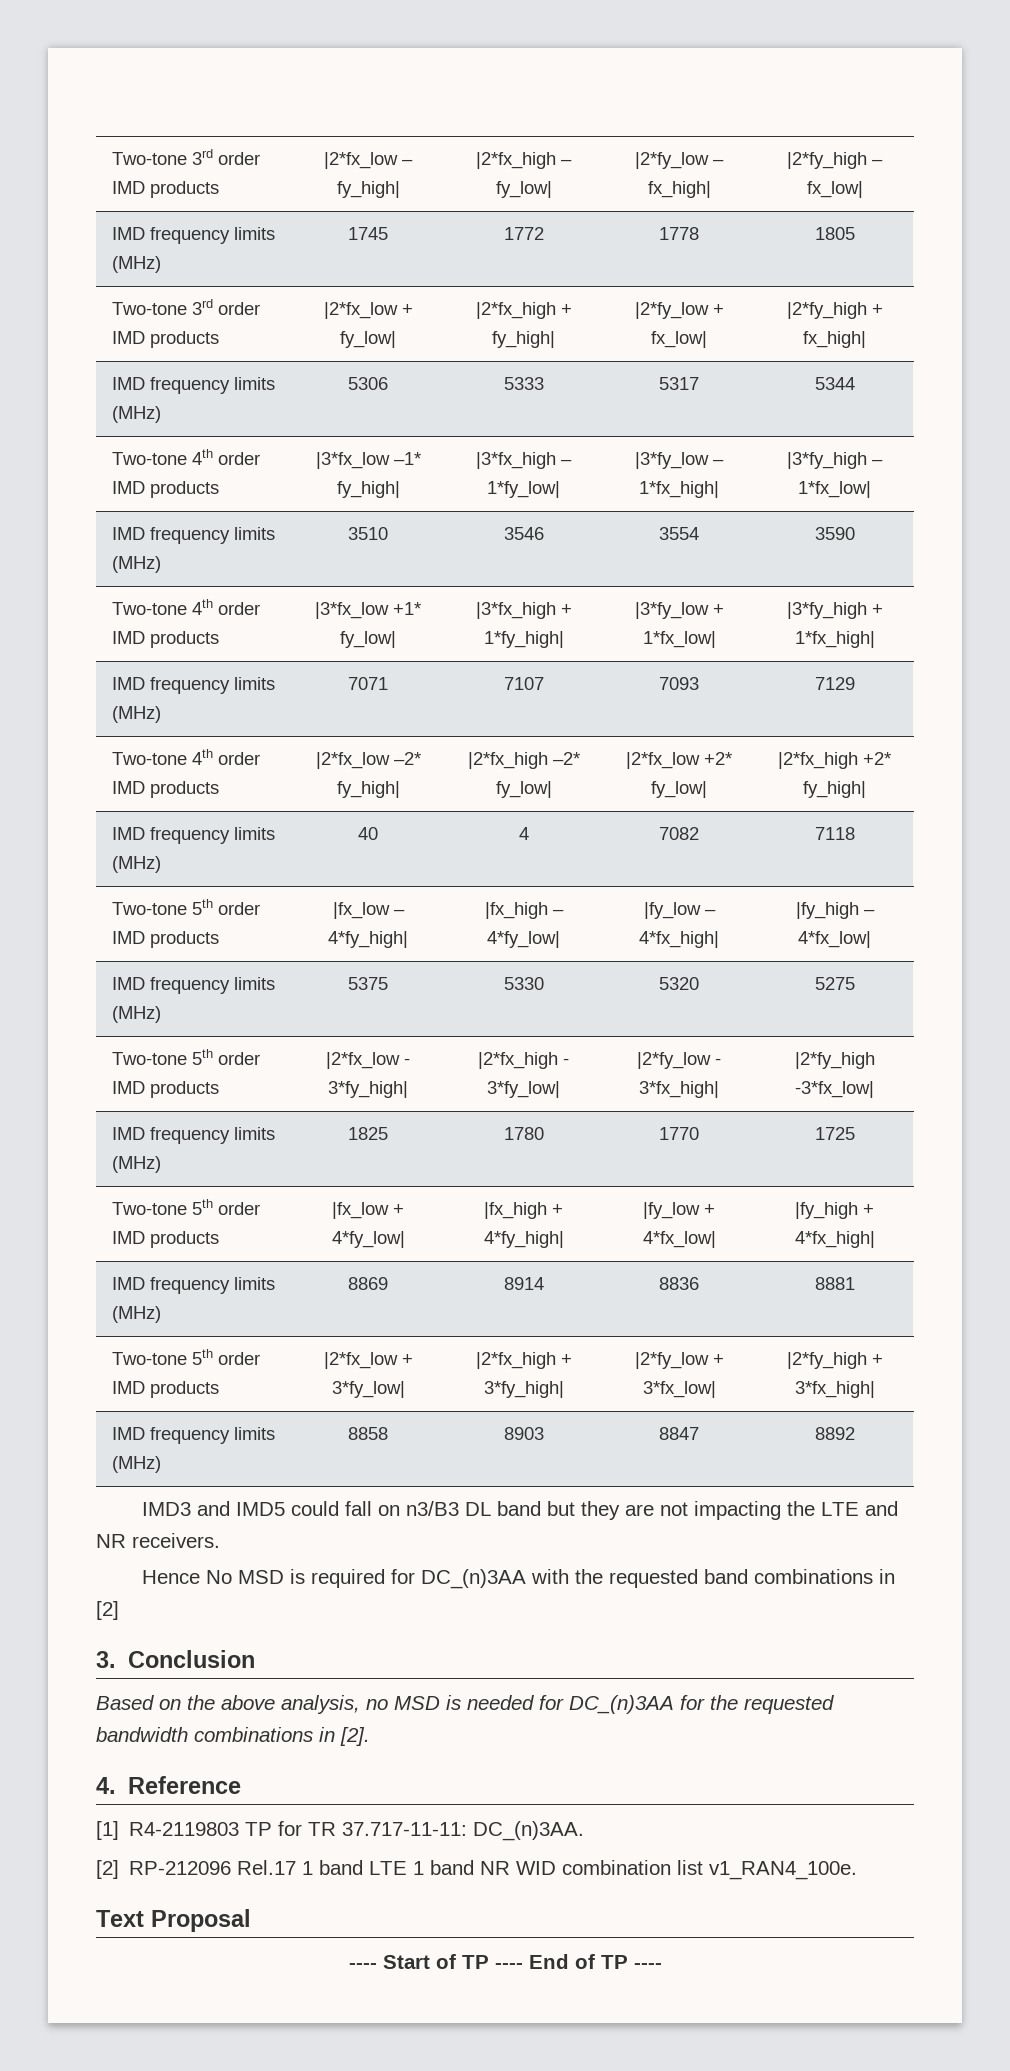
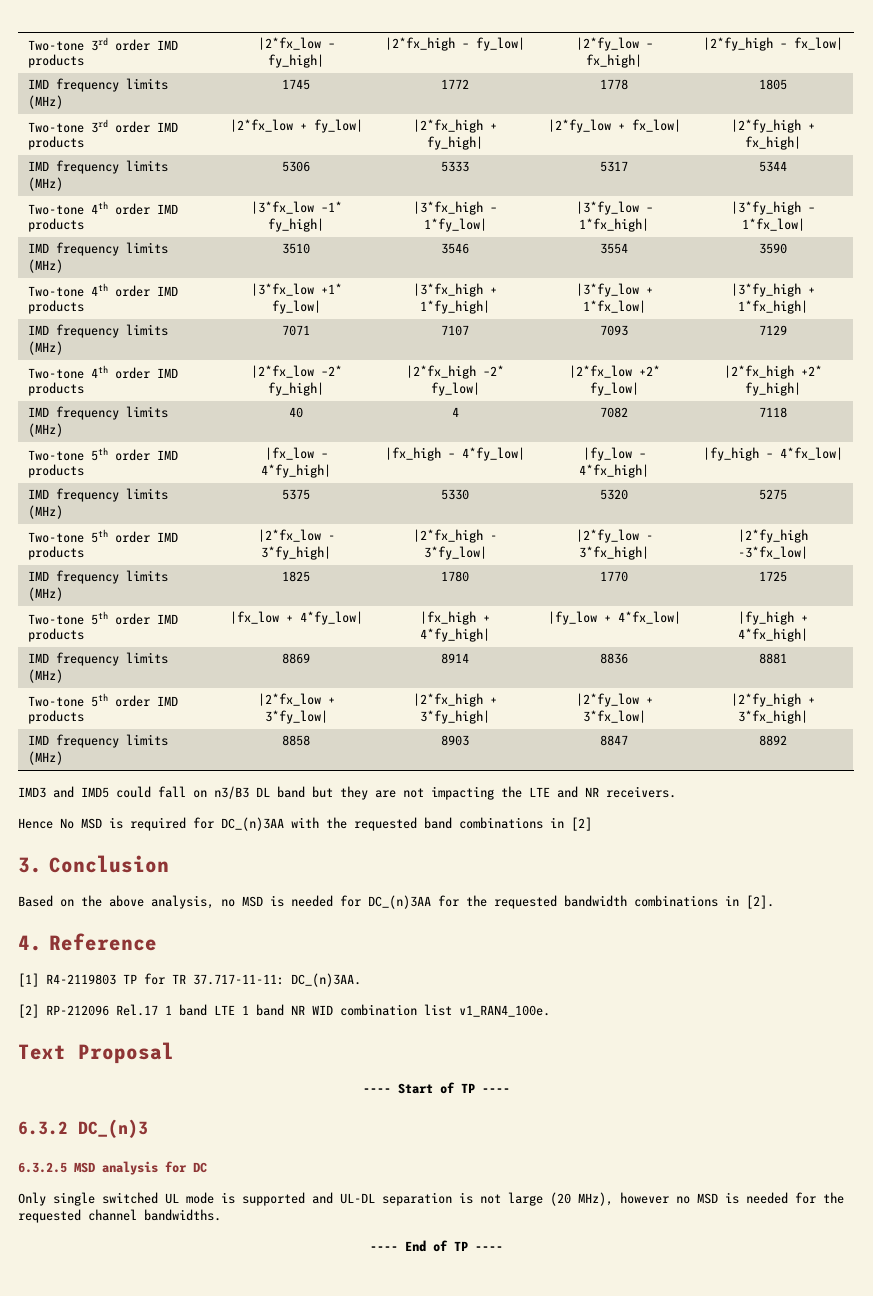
- ---- Start of TP ---- End of TP ----
+ ---- Start of TP ----
+ 6.3.2 DC_(n)3
+ 6.3.2.5 MSD analysis for DC
+ Only single switched UL mode is supported and UL-DL separation is not large (20 MHz), however no MSD is needed for the requested channel bandwidths.
+ ---- End of TP ----

